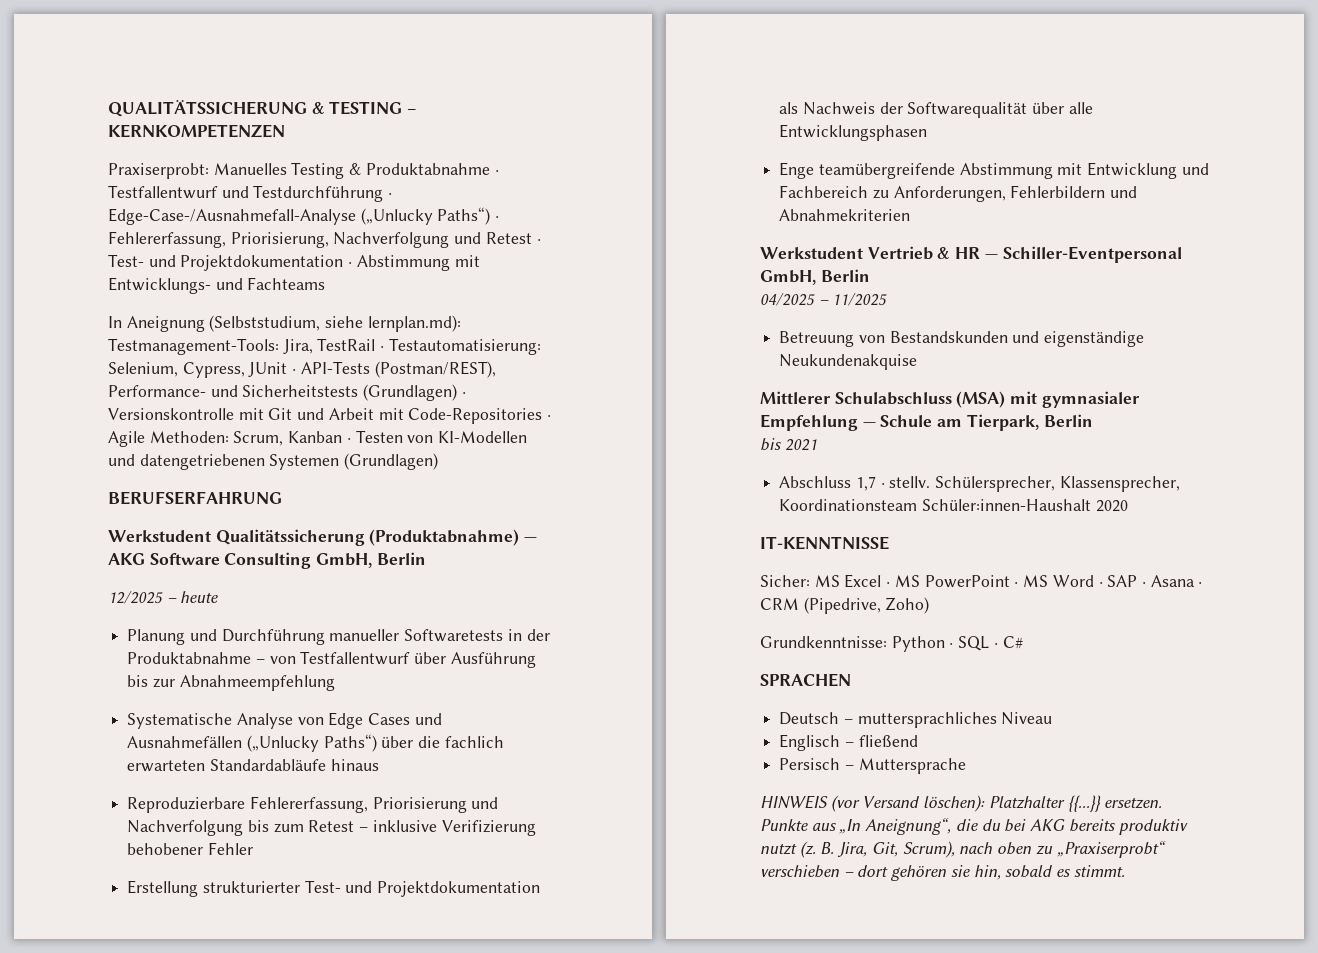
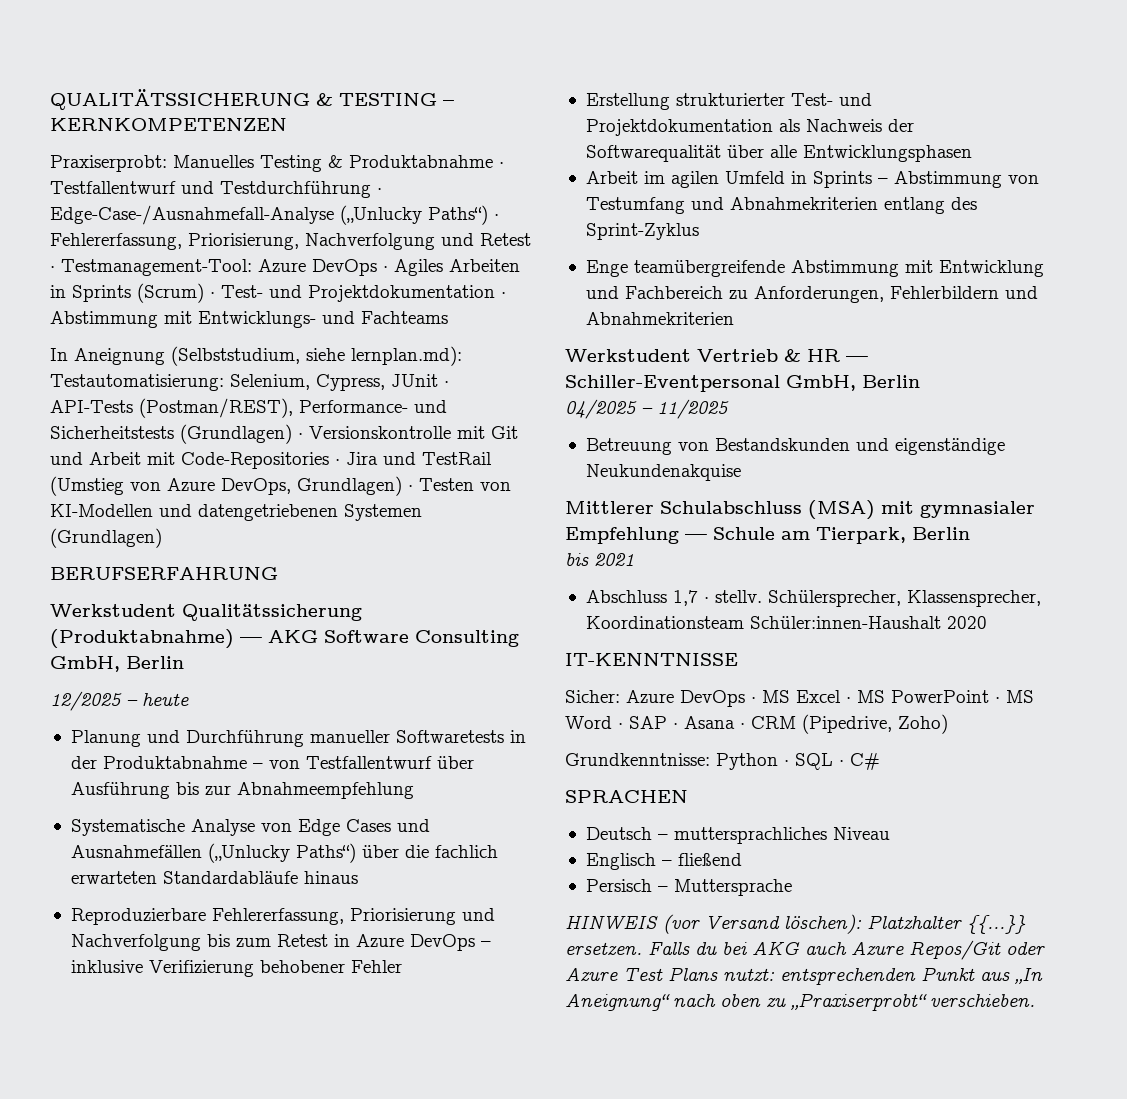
- Praxiserprobt: Manuelles Testing & Produktabnahme · Testfallentwurf und Testdurchführung · Edge-Case-/Ausnahmefall-Analyse („Unlucky Paths“) · Fehlererfassung, Priorisierung, Nachverfolgung und Retest · Test- und Projektdokumentation · Abstimmung mit Entwicklungs- und Fachteams
+ Praxiserprobt: Manuelles Testing & Produktabnahme · Testfallentwurf und Testdurchführung · Edge-Case-/Ausnahmefall-Analyse („Unlucky Paths“) · Fehlererfassung, Priorisierung, Nachverfolgung und Retest · Testmanagement-Tool: Azure DevOps · Agiles Arbeiten in Sprints (Scrum) · Test- und Projektdokumentation · Abstimmung mit Entwicklungs- und Fachteams
- In Aneignung (Selbststudium, siehe lernplan.md): Testmanagement-Tools: Jira, TestRail · Testautomatisierung: Selenium, Cypress, JUnit · API-Tests (Postman/REST), Performance- und Sicherheitstests (Grundlagen) · Versionskontrolle mit Git und Arbeit mit Code-Repositories · Agile Methoden: Scrum, Kanban · Testen von KI-Modellen und datengetriebenen Systemen (Grundlagen)
+ In Aneignung (Selbststudium, siehe lernplan.md): Testautomatisierung: Selenium, Cypress, JUnit · API-Tests (Postman/REST), Performance- und Sicherheitstests (Grundlagen) · Versionskontrolle mit Git und Arbeit mit Code-Repositories · Jira und TestRail (Umstieg von Azure DevOps, Grundlagen) · Testen von KI-Modellen und datengetriebenen Systemen (Grundlagen)
- Reproduzierbare Fehlererfassung, Priorisierung und Nachverfolgung bis zum Retest – inklusive Verifizierung behobener Fehler
+ Reproduzierbare Fehlererfassung, Priorisierung und Nachverfolgung bis zum Retest in Azure DevOps – inklusive Verifizierung behobener Fehler
+ Arbeit im agilen Umfeld in Sprints – Abstimmung von Testumfang und Abnahmekriterien entlang des Sprint-Zyklus
- Sicher: MS Excel · MS PowerPoint · MS Word · SAP · Asana · CRM (Pipedrive, Zoho)
+ Sicher: Azure DevOps · MS Excel · MS PowerPoint · MS Word · SAP · Asana · CRM (Pipedrive, Zoho)
- Punkte aus „In Aneignung“, die du bei AKG bereits produktiv nutzt (z. B. Jira, Git, Scrum), nach oben zu „Praxiserprobt“ verschieben – dort gehören sie hin, sobald es stimmt.
+ Falls du bei AKG auch Azure Repos/Git oder Azure Test Plans nutzt: entsprechenden Punkt aus „In Aneignung“ nach oben zu „Praxiserprobt“ verschieben.

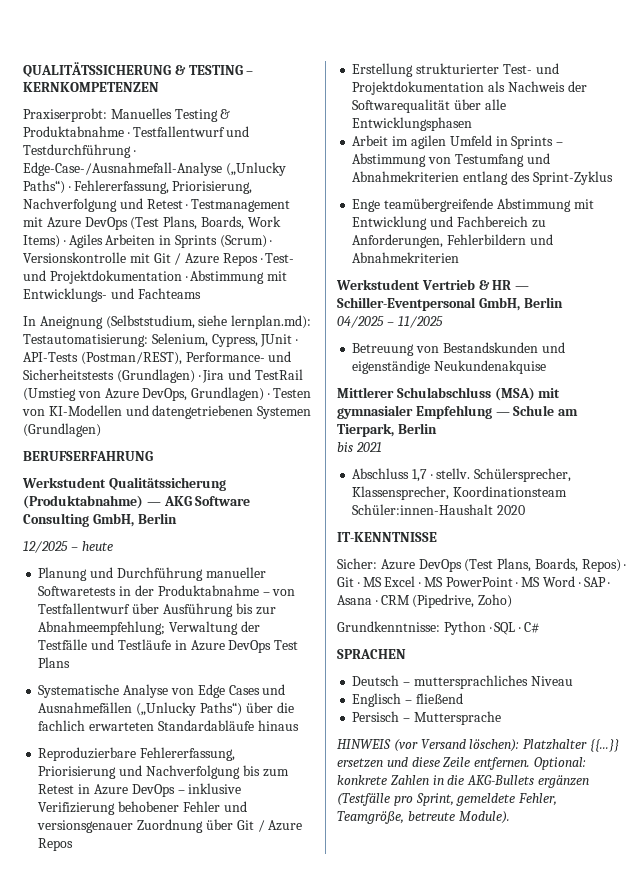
- Praxiserprobt: Manuelles Testing & Produktabnahme · Testfallentwurf und Testdurchführung · Edge-Case-/Ausnahmefall-Analyse („Unlucky Paths“) · Fehlererfassung, Priorisierung, Nachverfolgung und Retest · Testmanagement-Tool: Azure DevOps · Agiles Arbeiten in Sprints (Scrum) · Test- und Projektdokumentation · Abstimmung mit Entwicklungs- und Fachteams
+ Praxiserprobt: Manuelles Testing & Produktabnahme · Testfallentwurf und Testdurchführung · Edge-Case-/Ausnahmefall-Analyse („Unlucky Paths“) · Fehlererfassung, Priorisierung, Nachverfolgung und Retest · Testmanagement mit Azure DevOps (Test Plans, Boards, Work Items) · Agiles Arbeiten in Sprints (Scrum) · Versionskontrolle mit Git / Azure Repos · Test- und Projektdokumentation · Abstimmung mit Entwicklungs- und Fachteams
- In Aneignung (Selbststudium, siehe lernplan.md): Testautomatisierung: Selenium, Cypress, JUnit · API-Tests (Postman/REST), Performance- und Sicherheitstests (Grundlagen) · Versionskontrolle mit Git und Arbeit mit Code-Repositories · Jira und TestRail (Umstieg von Azure DevOps, Grundlagen) · Testen von KI-Modellen und datengetriebenen Systemen (Grundlagen)
+ In Aneignung (Selbststudium, siehe lernplan.md): Testautomatisierung: Selenium, Cypress, JUnit · API-Tests (Postman/REST), Performance- und Sicherheitstests (Grundlagen) · Jira und TestRail (Umstieg von Azure DevOps, Grundlagen) · Testen von KI-Modellen und datengetriebenen Systemen (Grundlagen)
- Planung und Durchführung manueller Softwaretests in der Produktabnahme – von Testfallentwurf über Ausführung bis zur Abnahmeempfehlung
+ Planung und Durchführung manueller Softwaretests in der Produktabnahme – von Testfallentwurf über Ausführung bis zur Abnahmeempfehlung; Verwaltung der Testfälle und Testläufe in Azure DevOps Test Plans
- Reproduzierbare Fehlererfassung, Priorisierung und Nachverfolgung bis zum Retest in Azure DevOps – inklusive Verifizierung behobener Fehler
+ Reproduzierbare Fehlererfassung, Priorisierung und Nachverfolgung bis zum Retest in Azure DevOps – inklusive Verifizierung behobener Fehler und versionsgenauer Zuordnung über Git / Azure Repos
- Sicher: Azure DevOps · MS Excel · MS PowerPoint · MS Word · SAP · Asana · CRM (Pipedrive, Zoho)
+ Sicher: Azure DevOps (Test Plans, Boards, Repos) · Git · MS Excel · MS PowerPoint · MS Word · SAP · Asana · CRM (Pipedrive, Zoho)
- HINWEIS (vor Versand löschen): Platzhalter {{...}} ersetzen. Falls du bei AKG auch Azure Repos/Git oder Azure Test Plans nutzt: entsprechenden Punkt aus „In Aneignung“ nach oben zu „Praxiserprobt“ verschieben.
+ HINWEIS (vor Versand löschen): Platzhalter {{...}} ersetzen und diese Zeile entfernen. Optional: konkrete Zahlen in die AKG-Bullets ergänzen (Testfälle pro Sprint, gemeldete Fehler, Teamgröße, betreute Module).

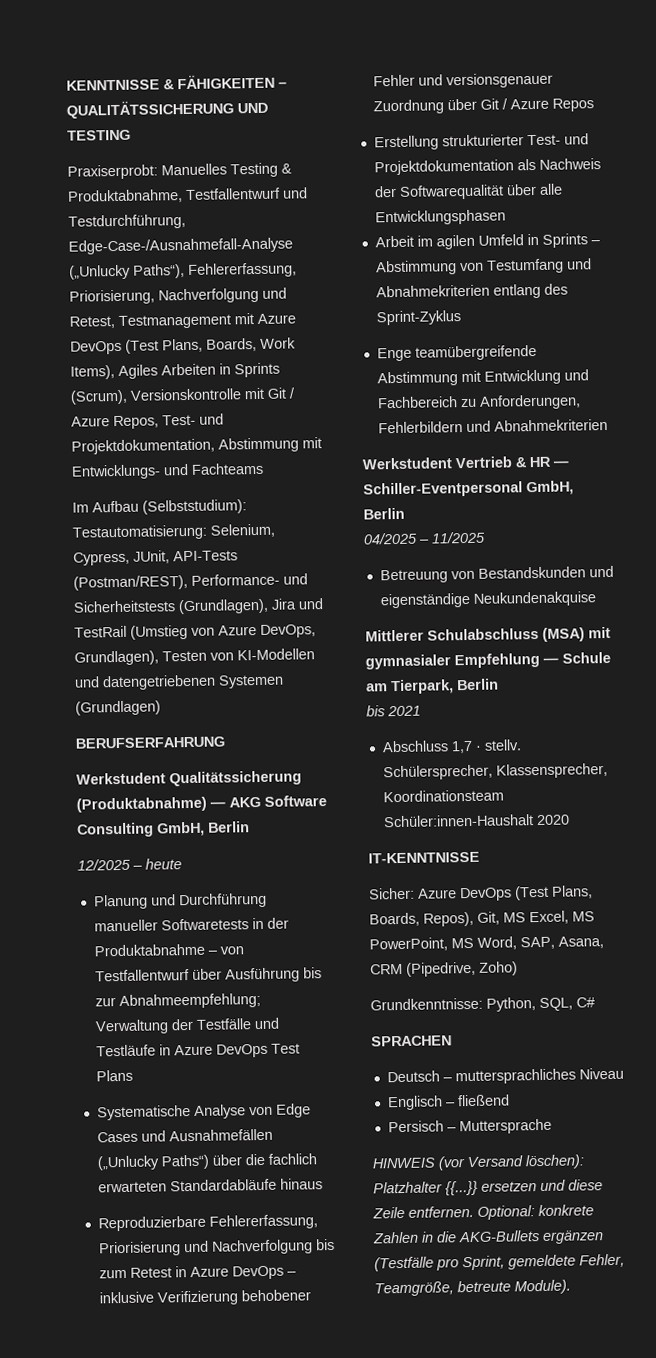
- QUALITÄTSSICHERUNG & TESTING – KERNKOMPETENZEN
+ KENNTNISSE & FÄHIGKEITEN – QUALITÄTSSICHERUNG UND TESTING
- Praxiserprobt: Manuelles Testing & Produktabnahme · Testfallentwurf und Testdurchführung · Edge-Case-/Ausnahmefall-Analyse („Unlucky Paths“) · Fehlererfassung, Priorisierung, Nachverfolgung und Retest · Testmanagement mit Azure DevOps (Test Plans, Boards, Work Items) · Agiles Arbeiten in Sprints (Scrum) · Versionskontrolle mit Git / Azure Repos · Test- und Projektdokumentation · Abstimmung mit Entwicklungs- und Fachteams
+ Praxiserprobt: Manuelles Testing & Produktabnahme, Testfallentwurf und Testdurchführung, Edge-Case-/Ausnahmefall-Analyse („Unlucky Paths“), Fehlererfassung, Priorisierung, Nachverfolgung und Retest, Testmanagement mit Azure DevOps (Test Plans, Boards, Work Items), Agiles Arbeiten in Sprints (Scrum), Versionskontrolle mit Git / Azure Repos, Test- und Projektdokumentation, Abstimmung mit Entwicklungs- und Fachteams
- In Aneignung (Selbststudium, siehe lernplan.md): Testautomatisierung: Selenium, Cypress, JUnit · API-Tests (Postman/REST), Performance- und Sicherheitstests (Grundlagen) · Jira und TestRail (Umstieg von Azure DevOps, Grundlagen) · Testen von KI-Modellen und datengetriebenen Systemen (Grundlagen)
+ Im Aufbau (Selbststudium): Testautomatisierung: Selenium, Cypress, JUnit, API-Tests (Postman/REST), Performance- und Sicherheitstests (Grundlagen), Jira und TestRail (Umstieg von Azure DevOps, Grundlagen), Testen von KI-Modellen und datengetriebenen Systemen (Grundlagen)
- Sicher: Azure DevOps (Test Plans, Boards, Repos) · Git · MS Excel · MS PowerPoint · MS Word · SAP · Asana · CRM (Pipedrive, Zoho)
+ Sicher: Azure DevOps (Test Plans, Boards, Repos), Git, MS Excel, MS PowerPoint, MS Word, SAP, Asana, CRM (Pipedrive, Zoho)
- Grundkenntnisse: Python · SQL · C#
+ Grundkenntnisse: Python, SQL, C#

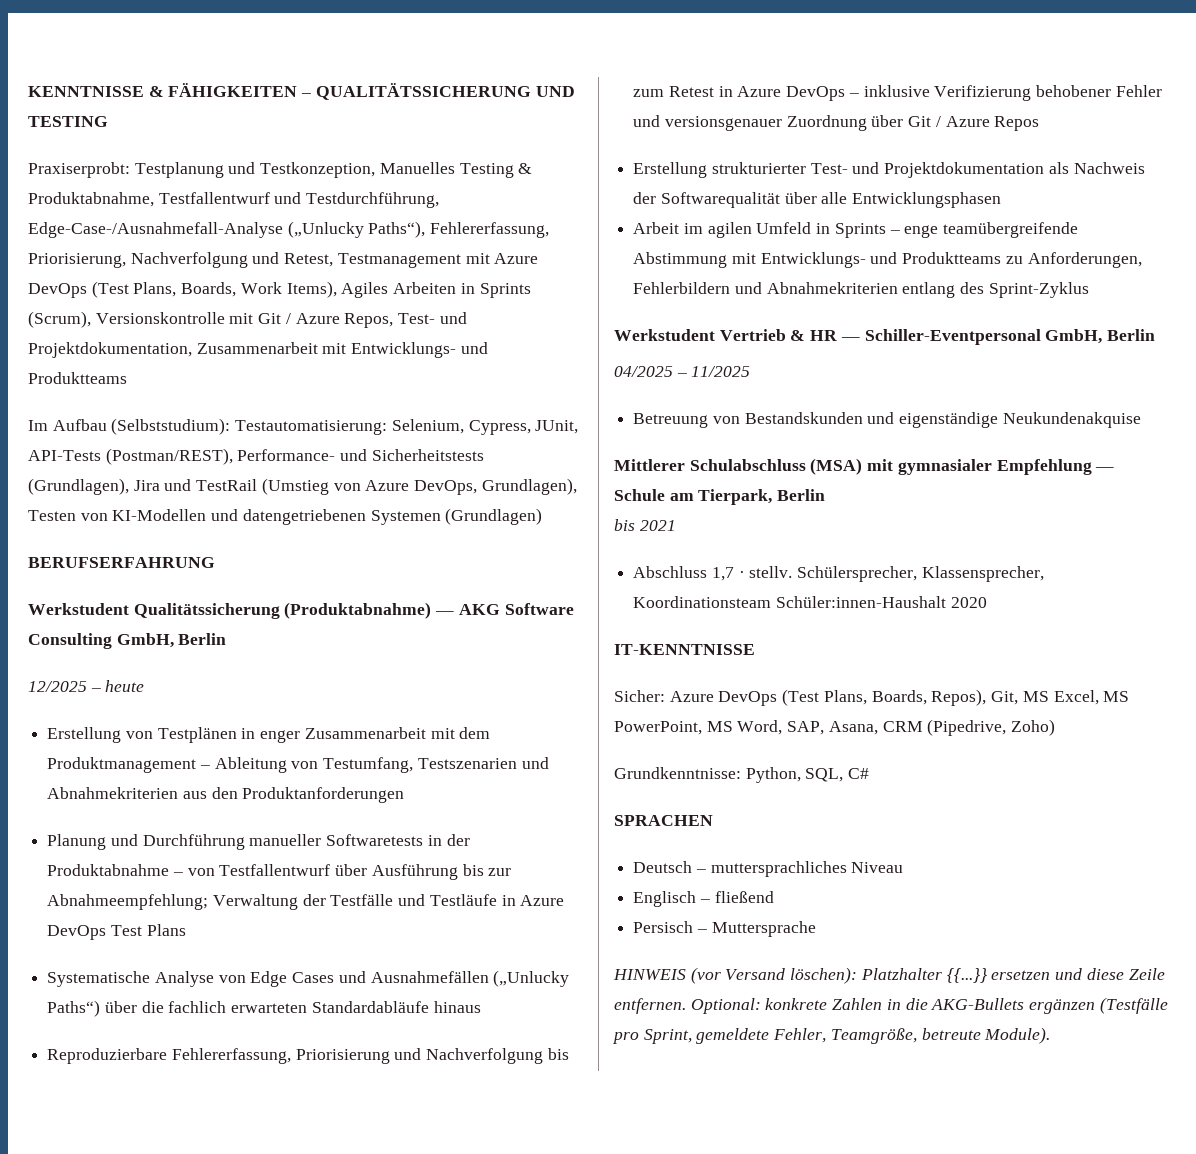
- Praxiserprobt: Manuelles Testing & Produktabnahme, Testfallentwurf und Testdurchführung, Edge-Case-/Ausnahmefall-Analyse („Unlucky Paths“), Fehlererfassung, Priorisierung, Nachverfolgung und Retest, Testmanagement mit Azure DevOps (Test Plans, Boards, Work Items), Agiles Arbeiten in Sprints (Scrum), Versionskontrolle mit Git / Azure Repos, Test- und Projektdokumentation, Abstimmung mit Entwicklungs- und Fachteams
+ Praxiserprobt: Testplanung und Testkonzeption, Manuelles Testing & Produktabnahme, Testfallentwurf und Testdurchführung, Edge-Case-/Ausnahmefall-Analyse („Unlucky Paths“), Fehlererfassung, Priorisierung, Nachverfolgung und Retest, Testmanagement mit Azure DevOps (Test Plans, Boards, Work Items), Agiles Arbeiten in Sprints (Scrum), Versionskontrolle mit Git / Azure Repos, Test- und Projektdokumentation, Zusammenarbeit mit Entwicklungs- und Produktteams
+ Erstellung von Testplänen in enger Zusammenarbeit mit dem Produktmanagement – Ableitung von Testumfang, Testszenarien und Abnahmekriterien aus den Produktanforderungen
- Arbeit im agilen Umfeld in Sprints – Abstimmung von Testumfang und Abnahmekriterien entlang des Sprint-Zyklus
+ Arbeit im agilen Umfeld in Sprints – enge teamübergreifende Abstimmung mit Entwicklungs- und Produktteams zu Anforderungen, Fehlerbildern und Abnahmekriterien entlang des Sprint-Zyklus
- Enge teamübergreifende Abstimmung mit Entwicklung und Fachbereich zu Anforderungen, Fehlerbildern und Abnahmekriterien

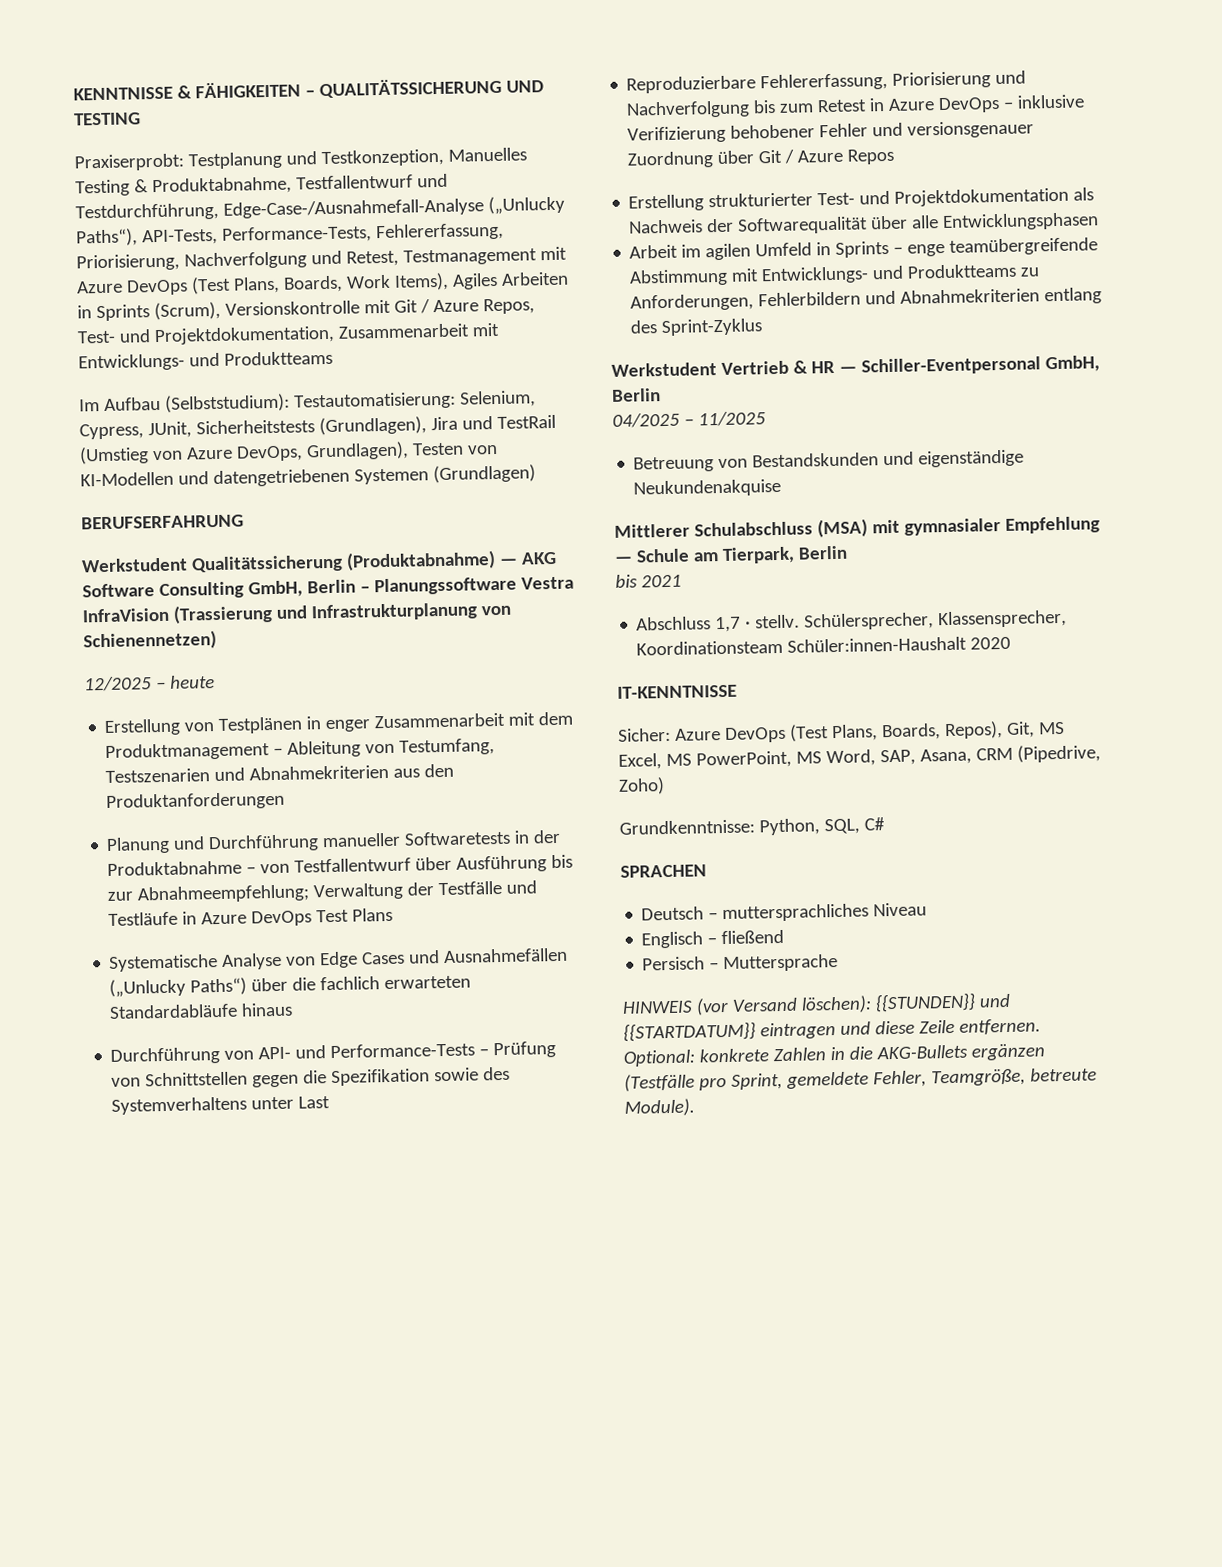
- Praxiserprobt: Testplanung und Testkonzeption, Manuelles Testing & Produktabnahme, Testfallentwurf und Testdurchführung, Edge-Case-/Ausnahmefall-Analyse („Unlucky Paths“), Fehlererfassung, Priorisierung, Nachverfolgung und Retest, Testmanagement mit Azure DevOps (Test Plans, Boards, Work Items), Agiles Arbeiten in Sprints (Scrum), Versionskontrolle mit Git / Azure Repos, Test- und Projektdokumentation, Zusammenarbeit mit Entwicklungs- und Produktteams
+ Praxiserprobt: Testplanung und Testkonzeption, Manuelles Testing & Produktabnahme, Testfallentwurf und Testdurchführung, Edge-Case-/Ausnahmefall-Analyse („Unlucky Paths“), API-Tests, Performance-Tests, Fehlererfassung, Priorisierung, Nachverfolgung und Retest, Testmanagement mit Azure DevOps (Test Plans, Boards, Work Items), Agiles Arbeiten in Sprints (Scrum), Versionskontrolle mit Git / Azure Repos, Test- und Projektdokumentation, Zusammenarbeit mit Entwicklungs- und Produktteams
- Im Aufbau (Selbststudium): Testautomatisierung: Selenium, Cypress, JUnit, API-Tests (Postman/REST), Performance- und Sicherheitstests (Grundlagen), Jira und TestRail (Umstieg von Azure DevOps, Grundlagen), Testen von KI-Modellen und datengetriebenen Systemen (Grundlagen)
+ Im Aufbau (Selbststudium): Testautomatisierung: Selenium, Cypress, JUnit, Sicherheitstests (Grundlagen), Jira und TestRail (Umstieg von Azure DevOps, Grundlagen), Testen von KI-Modellen und datengetriebenen Systemen (Grundlagen)
- Werkstudent Qualitätssicherung (Produktabnahme) — AKG Software Consulting GmbH, Berlin
+ Werkstudent Qualitätssicherung (Produktabnahme) — AKG Software Consulting GmbH, Berlin – Planungssoftware Vestra InfraVision (Trassierung und Infrastrukturplanung von Schienennetzen)
+ Durchführung von API- und Performance-Tests – Prüfung von Schnittstellen gegen die Spezifikation sowie des Systemverhaltens unter Last
- HINWEIS (vor Versand löschen): Platzhalter {{...}} ersetzen und diese Zeile entfernen.
+ HINWEIS (vor Versand löschen): {{STUNDEN}} und {{STARTDATUM}} eintragen und diese Zeile entfernen.

